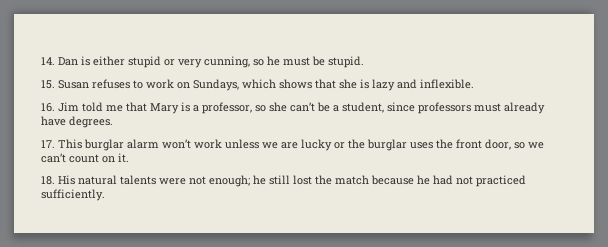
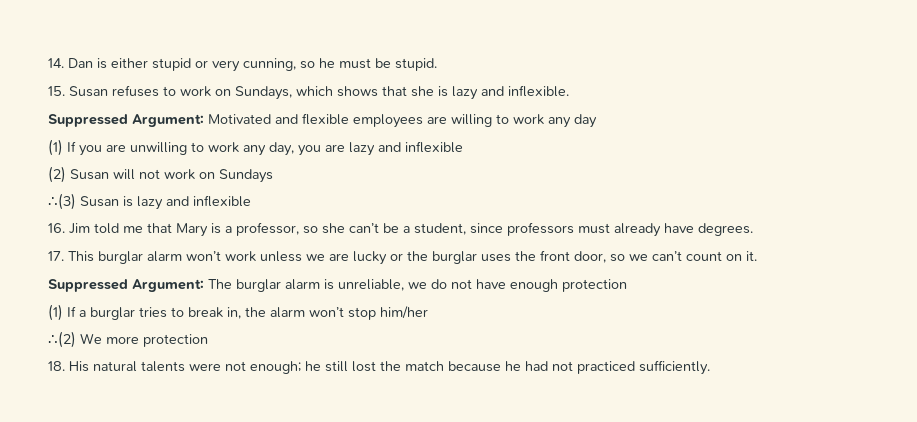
+ Suppressed Argument: Motivated and flexible employees are willing to work any day
+ (1) If you are unwilling to work any day, you are lazy and inflexible
+ (2) Susan will not work on Sundays
+ ∴(3) Susan is lazy and inflexible
+ Suppressed Argument: The burglar alarm is unreliable, we do not have enough protection
+ (1) If a burglar tries to break in, the alarm won’t stop him/her
+ ∴(2) We more protection

